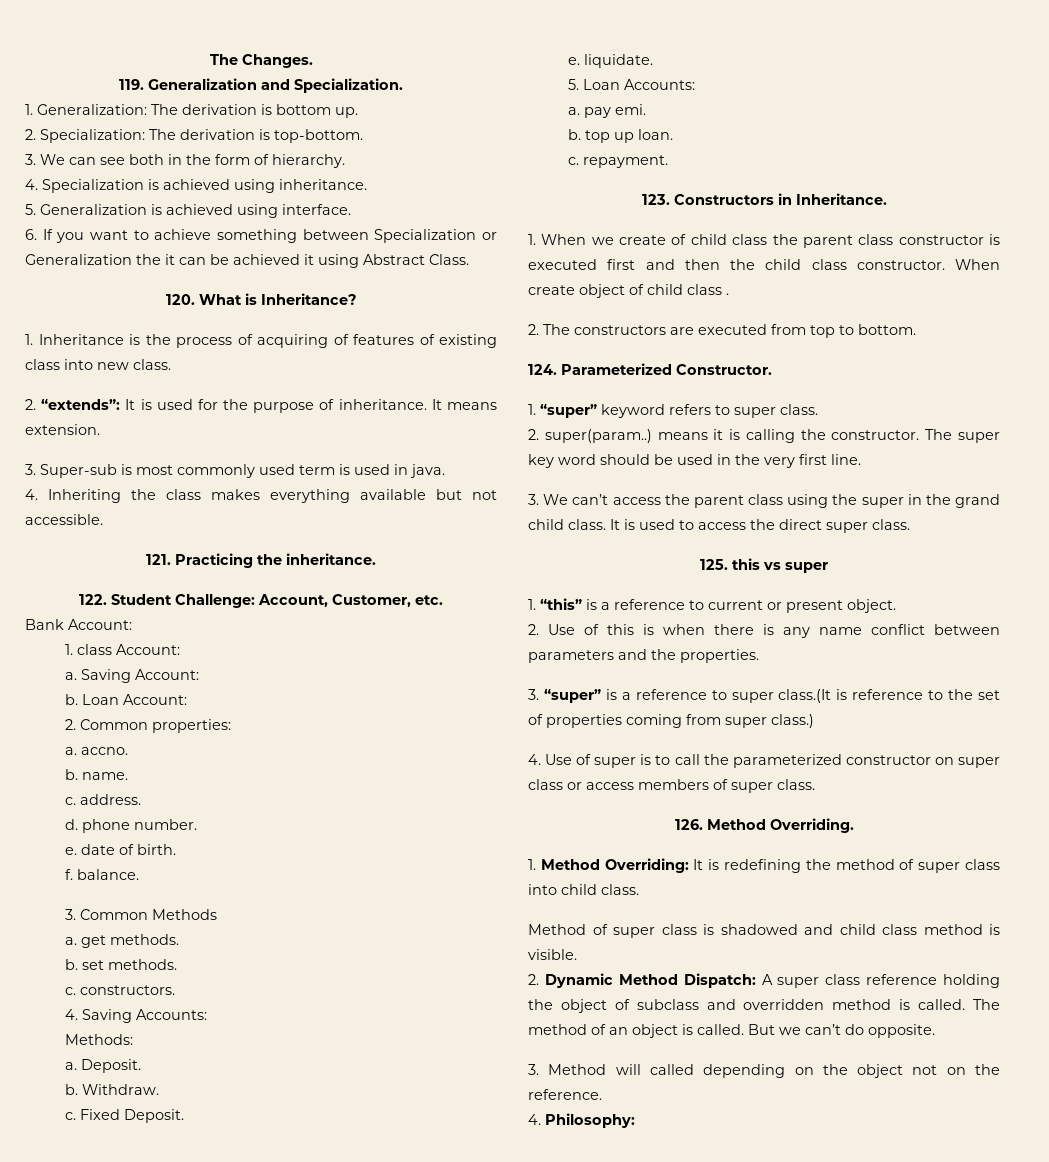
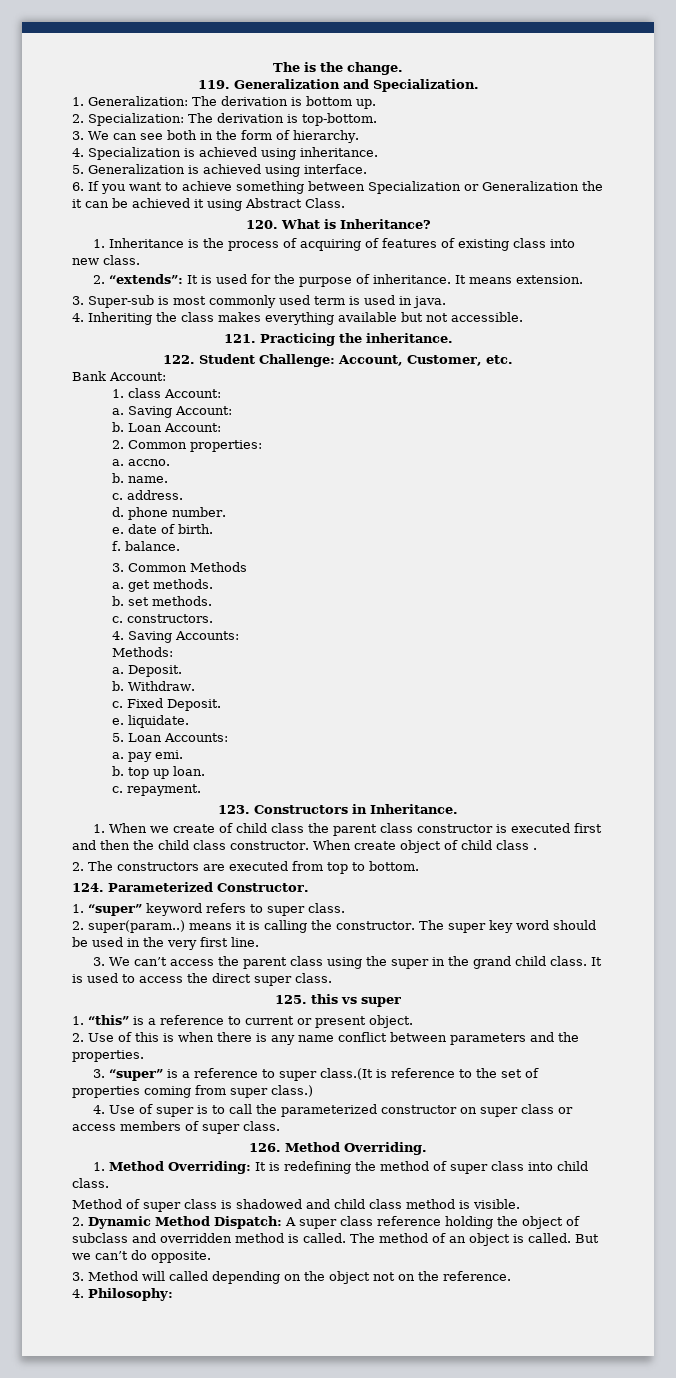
- The Changes.
+ The is the change.

